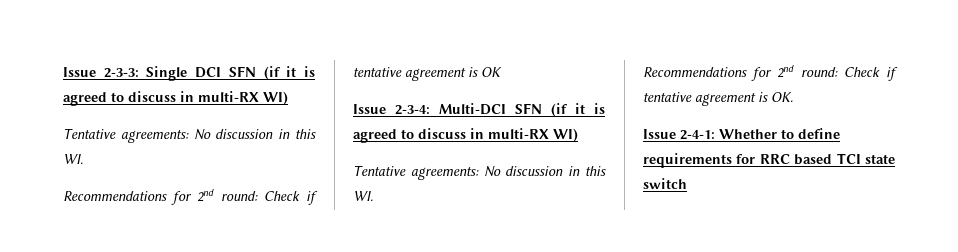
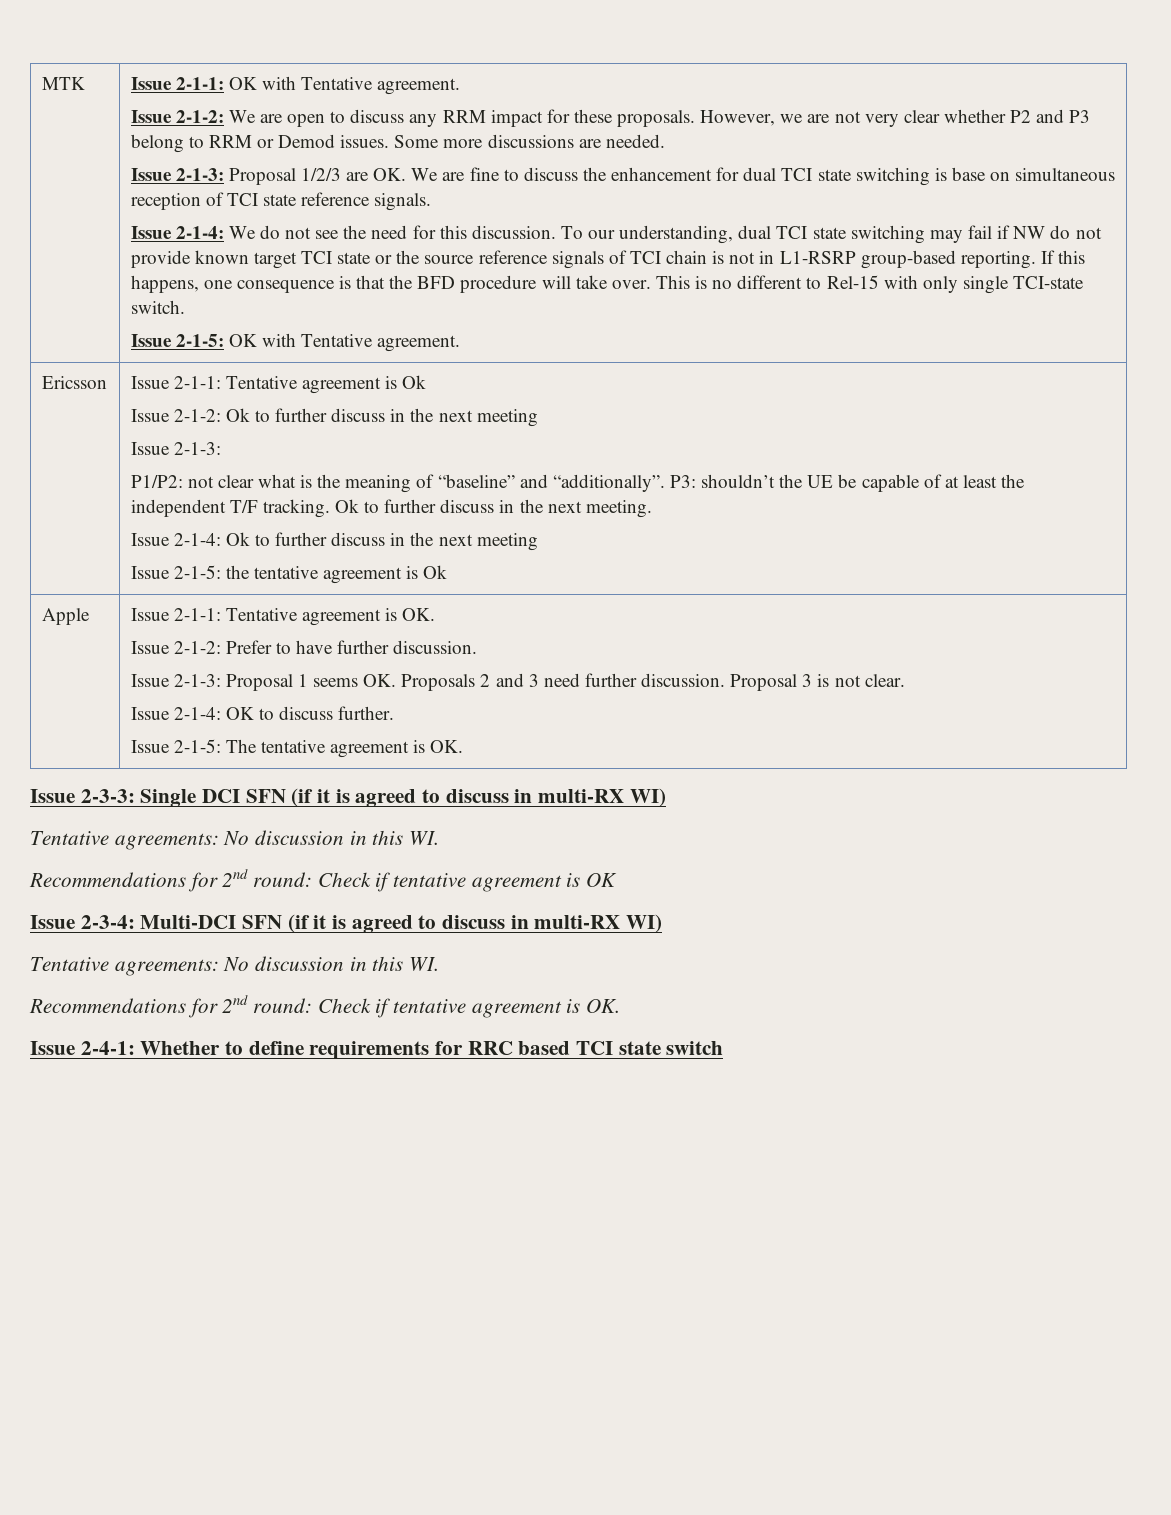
+ MTK | Issue 2-1-1: OK with Tentative agreement.
+ Issue 2-1-2: We are open to discuss any RRM impact for these proposals. However, we are not very clear whether P2 and P3 belong to RRM or Demod issues. Some more discussions are needed.
+ Issue 2-1-3: Proposal 1/2/3 are OK. We are fine to discuss the enhancement for dual TCI state switching is base on simultaneous reception of TCI state reference signals.
+ Issue 2-1-4: We do not see the need for this discussion. To our understanding, dual TCI state switching may fail if NW do not provide known target TCI state or the source reference signals of TCI chain is not in L1-RSRP group-based reporting. If this happens, one consequence is that the BFD procedure will take over. This is no different to Rel-15 with only single TCI-state switch.
+ Issue 2-1-5: OK with Tentative agreement.
+ Ericsson | Issue 2-1-1: Tentative agreement is Ok
+ Issue 2-1-2: Ok to further discuss in the next meeting
+ Issue 2-1-3:
+ P1/P2: not clear what is the meaning of “baseline” and “additionally”. P3: shouldn’t the UE be capable of at least the independent T/F tracking. Ok to further discuss in the next meeting.
+ Issue 2-1-4: Ok to further discuss in the next meeting
+ Issue 2-1-5: the tentative agreement is Ok
+ Apple | Issue 2-1-1: Tentative agreement is OK.
+ Issue 2-1-2: Prefer to have further discussion.
+ Issue 2-1-3: Proposal 1 seems OK. Proposals 2 and 3 need further discussion. Proposal 3 is not clear.
+ Issue 2-1-4: OK to discuss further.
+ Issue 2-1-5: The tentative agreement is OK.

